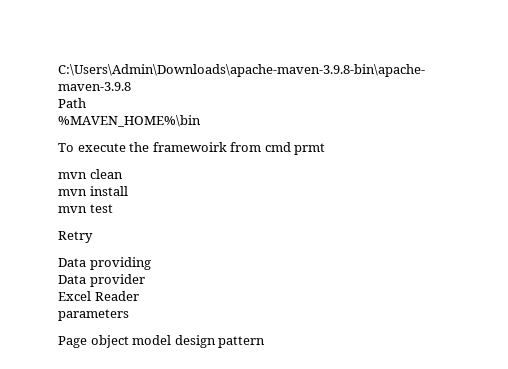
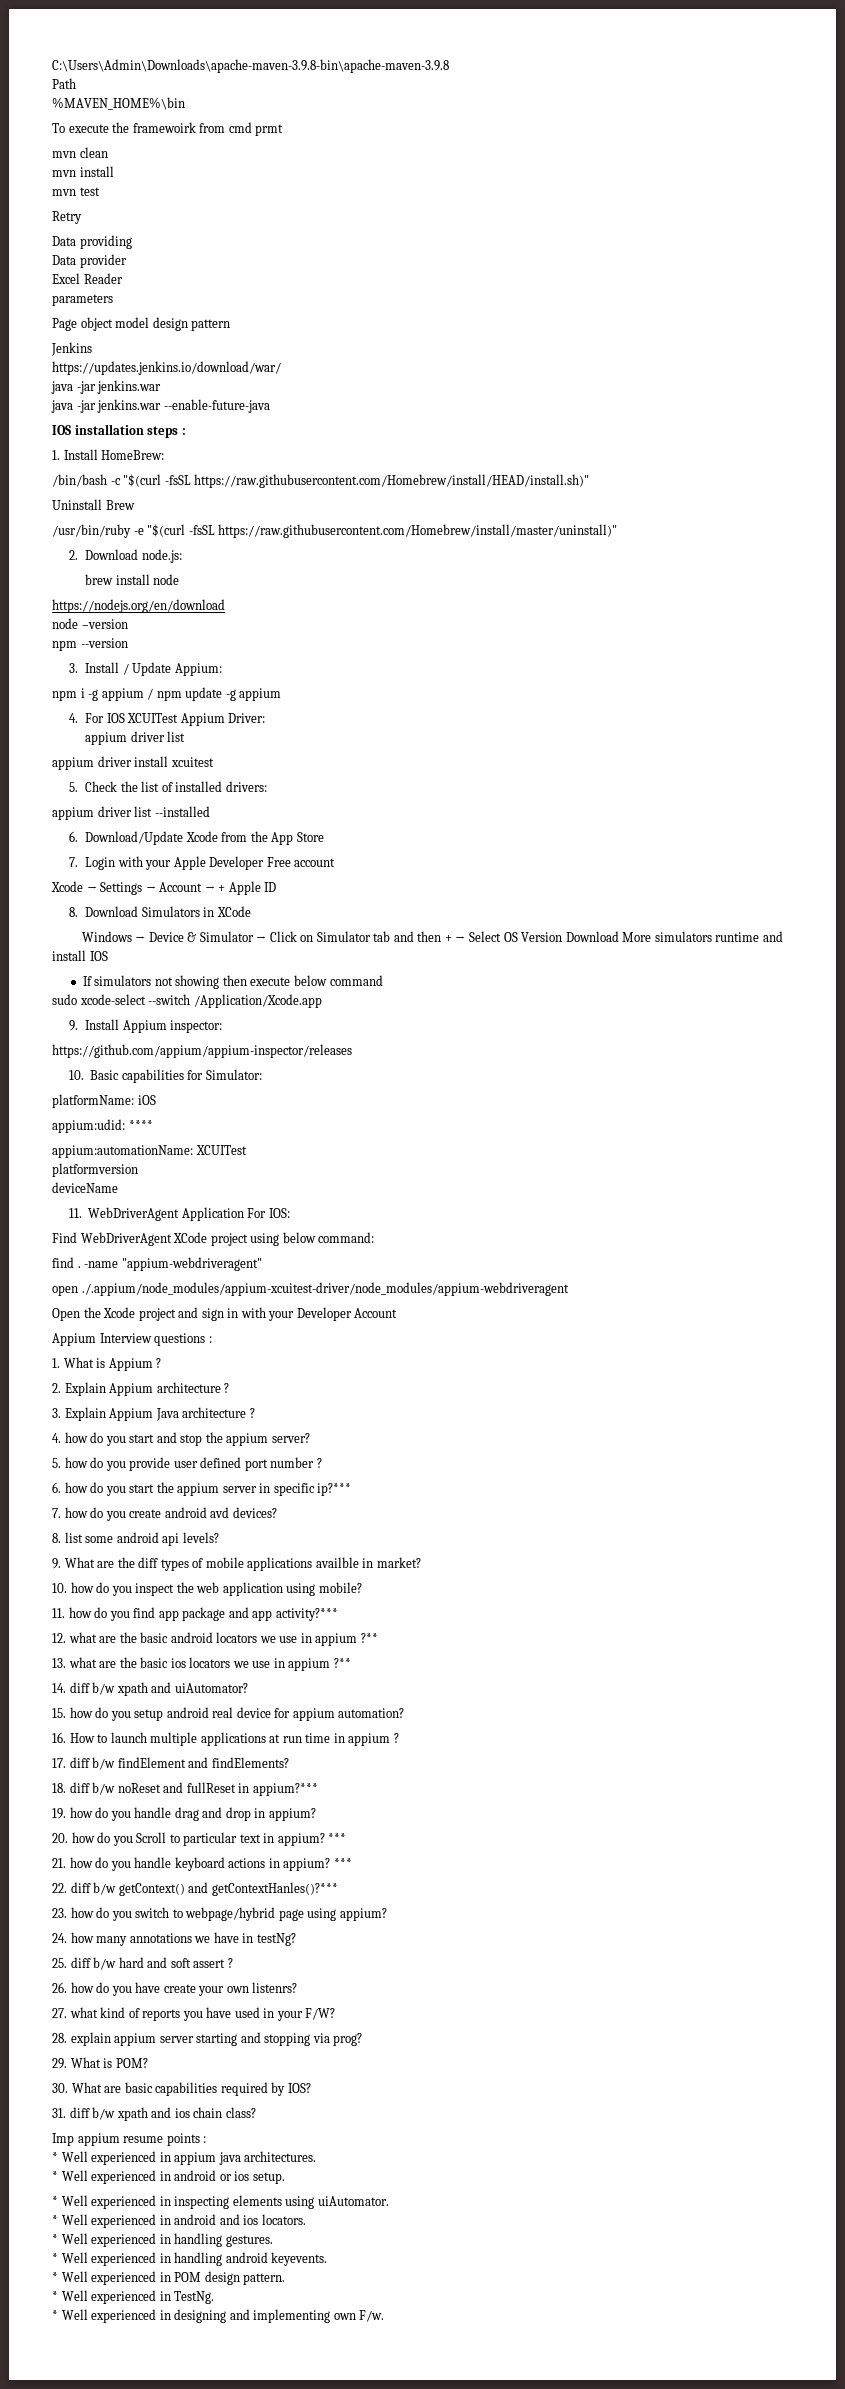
+ Jenkins
+ https://updates.jenkins.io/download/war/
+ java -jar jenkins.war
+ java -jar jenkins.war --enable-future-java
+ IOS installation steps :
+ 1. Install HomeBrew:
+ /bin/bash -c "$(curl -fsSL https://raw.githubusercontent.com/Homebrew/install/HEAD/install.sh)"
+ Uninstall Brew
+ /usr/bin/ruby -e "$(curl -fsSL https://raw.githubusercontent.com/Homebrew/install/master/uninstall)"
+ 2. Download node.js:
+ brew install node
+ https://nodejs.org/en/download
+ node –version
+ npm --version
+ 3. Install / Update Appium:
+ npm i -g appium / npm update -g appium
+ 4. For IOS XCUITest Appium Driver:
+ appium driver list
+ appium driver install xcuitest
+ 5. Check the list of installed drivers:
+ appium driver list --installed
+ 6. Download/Update Xcode from the App Store
+ 7. Login with your Apple Developer Free account
+ Xcode → Settings → Account → + Apple ID
+ 8. Download Simulators in XCode
+ Windows → Device & Simulator → Click on Simulator tab and then + → Select OS Version Download More simulators runtime and install IOS
+ If simulators not showing then execute below command
+ sudo xcode-select --switch /Application/Xcode.app
+ 9. Install Appium inspector:
+ https://github.com/appium/appium-inspector/releases
+ 10. Basic capabilities for Simulator:
+ platformName: iOS
+ appium:udid: ****
+ appium:automationName: XCUITest
+ platformversion
+ deviceName
+ 11. WebDriverAgent Application For IOS:
+ Find WebDriverAgent XCode project using below command:
+ find . -name "appium-webdriveragent"
+ open ./.appium/node_modules/appium-xcuitest-driver/node_modules/appium-webdriveragent
+ Open the Xcode project and sign in with your Developer Account
+ Appium Interview questions :
+ 1. What is Appium ?
+ 2. Explain Appium architecture ?
+ 3. Explain Appium Java architecture ?
+ 4. how do you start and stop the appium server?
+ 5. how do you provide user defined port number ?
+ 6. how do you start the appium server in specific ip?***
+ 7. how do you create android avd devices?
+ 8. list some android api levels?
+ 9. What are the diff types of mobile applications availble in market?
+ 10. how do you inspect the web application using mobile?
+ 11. how do you find app package and app activity?***
+ 12. what are the basic android locators we use in appium ?**
+ 13. what are the basic ios locators we use in appium ?**
+ 14. diff b/w xpath and uiAutomator?
+ 15. how do you setup android real device for appium automation?
+ 16. How to launch multiple applications at run time in appium ?
+ 17. diff b/w findElement and findElements?
+ 18. diff b/w noReset and fullReset in appium?***
+ 19. how do you handle drag and drop in appium?
+ 20. how do you Scroll to particular text in appium? ***
+ 21. how do you handle keyboard actions in appium? ***
+ 22. diff b/w getContext() and getContextHanles()?***
+ 23. how do you switch to webpage/hybrid page using appium?
+ 24. how many annotations we have in testNg?
+ 25. diff b/w hard and soft assert ?
+ 26. how do you have create your own listenrs?
+ 27. what kind of reports you have used in your F/W?
+ 28. explain appium server starting and stopping via prog?
+ 29. What is POM?
+ 30. What are basic capabilities required by IOS?
+ 31. diff b/w xpath and ios chain class?
+ Imp appium resume points :
+ * Well experienced in appium java architectures.
+ * Well experienced in android or ios setup.
+ * Well experienced in inspecting elements using uiAutomator.
+ * Well experienced in android and ios locators.
+ * Well experienced in handling gestures.
+ * Well experienced in handling android keyevents.
+ * Well experienced in POM design pattern.
+ * Well experienced in TestNg.
+ * Well experienced in designing and implementing own F/w.

